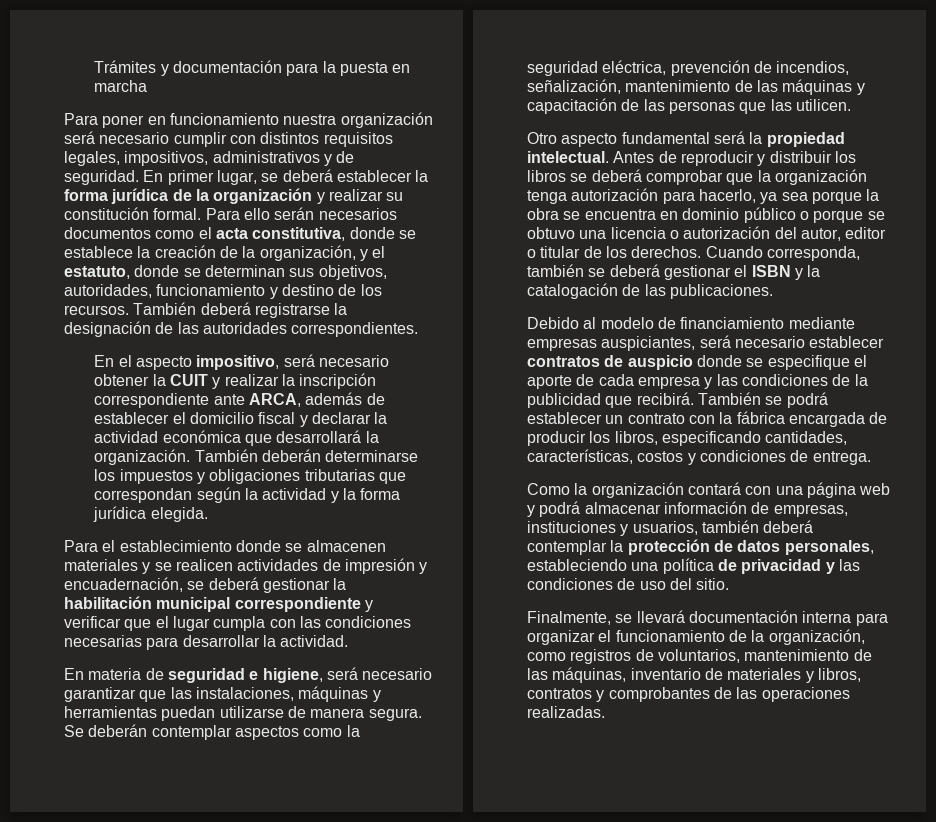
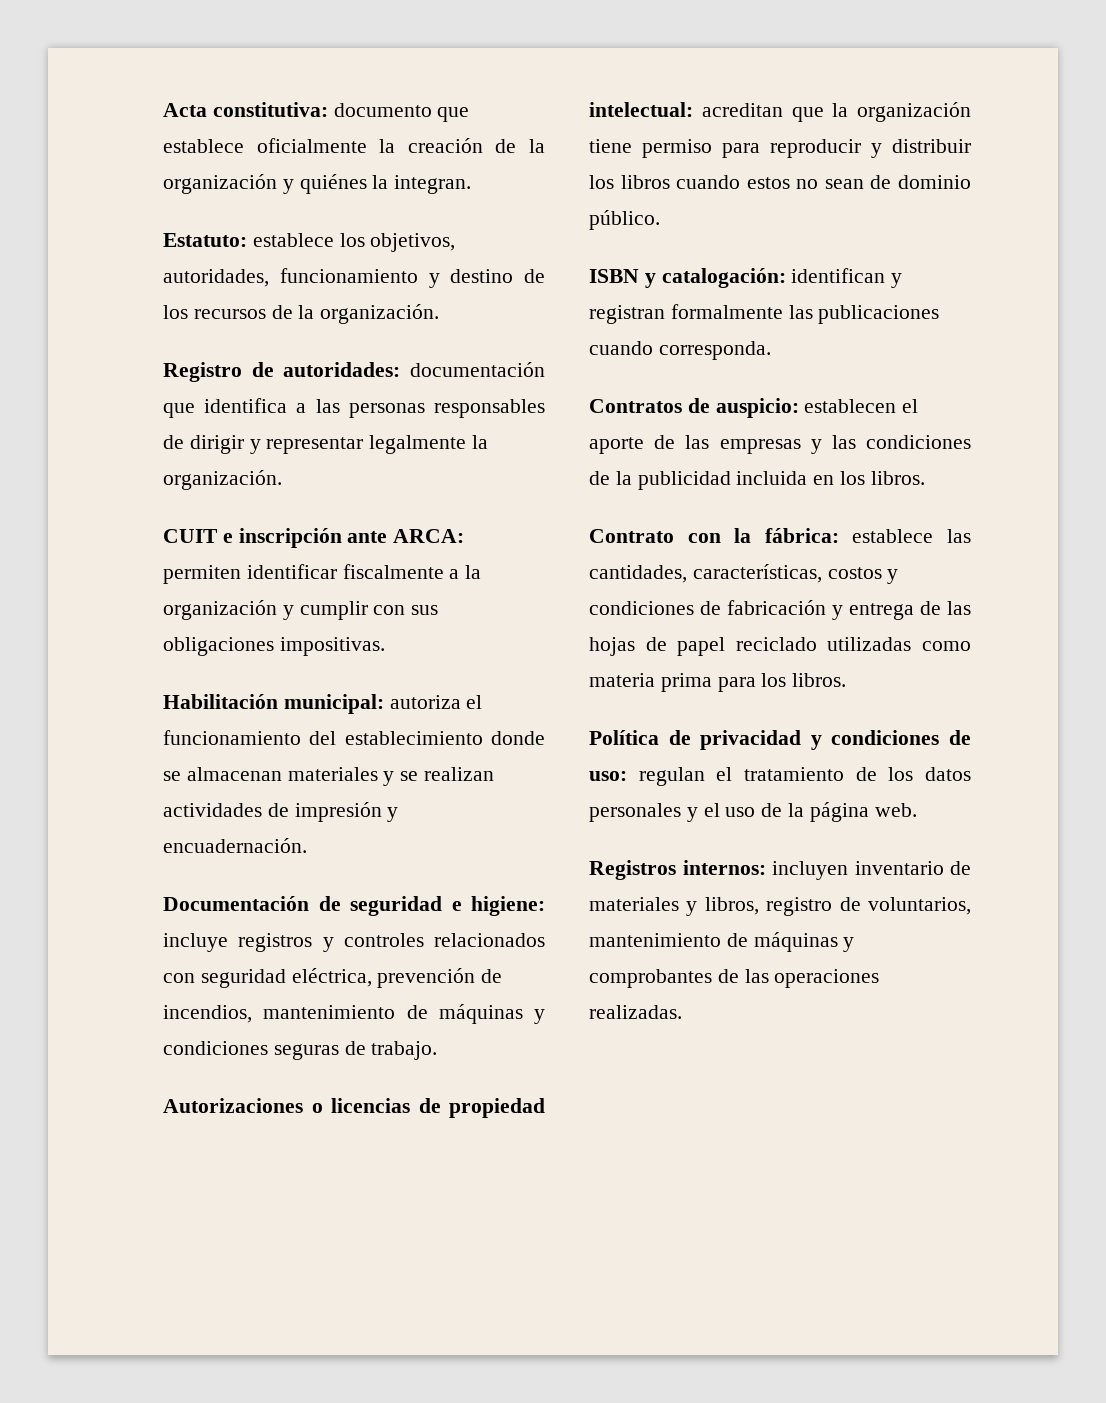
- Trámites y documentación para la puesta en marcha
- Para poner en funcionamiento nuestra organización será necesario cumplir con distintos requisitos legales, impositivos, administrativos y de seguridad. En primer lugar, se deberá establecer la forma jurídica de la organización y realizar su constitución formal. Para ello serán necesarios documentos como el acta constitutiva, donde se establece la creación de la organización, y el estatuto, donde se determinan sus objetivos, autoridades, funcionamiento y destino de los recursos. También deberá registrarse la designación de las autoridades correspondientes.
- En el aspecto impositivo, será necesario obtener la CUIT y realizar la inscripción correspondiente ante ARCA, además de establecer el domicilio fiscal y declarar la actividad económica que desarrollará la organización. También deberán determinarse los impuestos y obligaciones tributarias que correspondan según la actividad y la forma jurídica elegida.
- Para el establecimiento donde se almacenen materiales y se realicen actividades de impresión y encuadernación, se deberá gestionar la habilitación municipal correspondiente y verificar que el lugar cumpla con las condiciones necesarias para desarrollar la actividad.
- En materia de seguridad e higiene, será necesario garantizar que las instalaciones, máquinas y herramientas puedan utilizarse de manera segura. Se deberán contemplar aspectos como la seguridad eléctrica, prevención de incendios, señalización, mantenimiento de las máquinas y capacitación de las personas que las utilicen.
- Otro aspecto fundamental será la propiedad intelectual. Antes de reproducir y distribuir los libros se deberá comprobar que la organización tenga autorización para hacerlo, ya sea porque la obra se encuentra en dominio público o porque se obtuvo una licencia o autorización del autor, editor o titular de los derechos. Cuando corresponda, también se deberá gestionar el ISBN y la catalogación de las publicaciones.
- Debido al modelo de financiamiento mediante empresas auspiciantes, será necesario establecer contratos de auspicio donde se especifique el aporte de cada empresa y las condiciones de la publicidad que recibirá. También se podrá establecer un contrato con la fábrica encargada de producir los libros, especificando cantidades, características, costos y condiciones de entrega.
- Como la organización contará con una página web y podrá almacenar información de empresas, instituciones y usuarios, también deberá contemplar la protección de datos personales, estableciendo una política de privacidad y las condiciones de uso del sitio.
- Finalmente, se llevará documentación interna para organizar el funcionamiento de la organización, como registros de voluntarios, mantenimiento de las máquinas, inventario de materiales y libros, contratos y comprobantes de las operaciones realizadas.
+ Acta constitutiva: documento que establece oficialmente la creación de la organización y quiénes la integran.
+ Estatuto: establece los objetivos, autoridades, funcionamiento y destino de los recursos de la organización.
+ Registro de autoridades: documentación que identifica a las personas responsables de dirigir y representar legalmente la organización.
+ CUIT e inscripción ante ARCA: permiten identificar fiscalmente a la organización y cumplir con sus obligaciones impositivas.
+ Habilitación municipal: autoriza el funcionamiento del establecimiento donde se almacenan materiales y se realizan actividades de impresión y encuadernación.
+ Documentación de seguridad e higiene: incluye registros y controles relacionados con seguridad eléctrica, prevención de incendios, mantenimiento de máquinas y condiciones seguras de trabajo.
+ Autorizaciones o licencias de propiedad intelectual: acreditan que la organización tiene permiso para reproducir y distribuir los libros cuando estos no sean de dominio público.
+ ISBN y catalogación: identifican y registran formalmente las publicaciones cuando corresponda.
+ Contratos de auspicio: establecen el aporte de las empresas y las condiciones de la publicidad incluida en los libros.
+ Contrato con la fábrica: establece las cantidades, características, costos y condiciones de fabricación y entrega de las hojas de papel reciclado utilizadas como materia prima para los libros.
+ Política de privacidad y condiciones de uso: regulan el tratamiento de los datos personales y el uso de la página web.
+ Registros internos: incluyen inventario de materiales y libros, registro de voluntarios, mantenimiento de máquinas y comprobantes de las operaciones realizadas.

